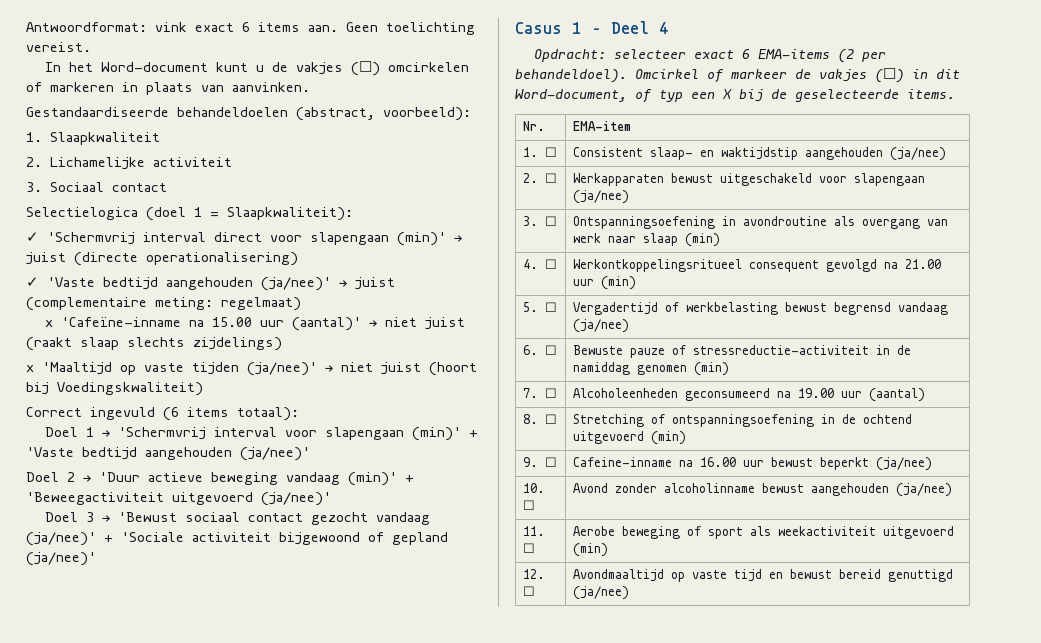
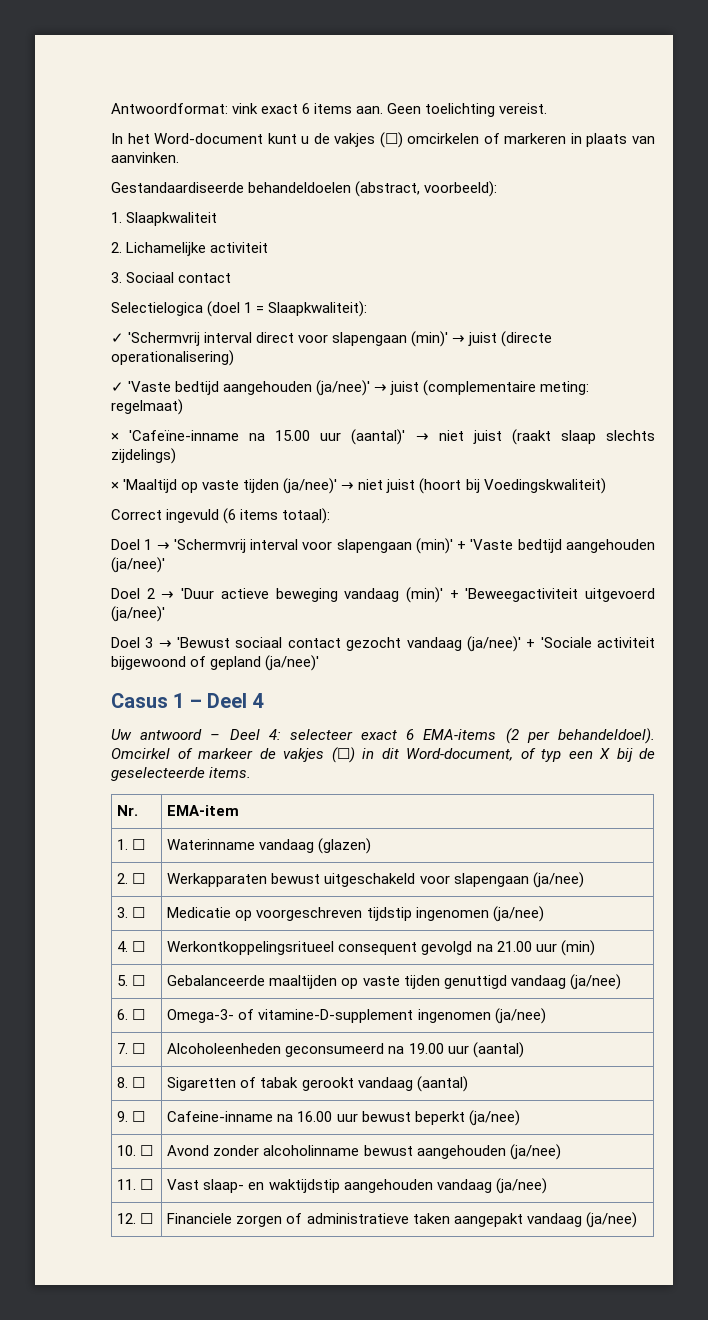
- Opdracht: selecteer exact 6 EMA-items (2 per behandeldoel).
+ Uw antwoord – Deel 4: selecteer exact 6 EMA-items (2 per behandeldoel).
- 1. ☐ | Consistent slaap- en waktijdstip aangehouden (ja/nee)
+ 1. ☐ | Waterinname vandaag (glazen)
- 3. ☐ | Ontspanningsoefening in avondroutine als overgang van werk naar slaap (min)
+ 3. ☐ | Medicatie op voorgeschreven tijdstip ingenomen (ja/nee)
- 5. ☐ | Vergadertijd of werkbelasting bewust begrensd vandaag (ja/nee)
- 6. ☐ | Bewuste pauze of stressreductie-activiteit in de namiddag genomen (min)
+ 5. ☐ | Gebalanceerde maaltijden op vaste tijden genuttigd vandaag (ja/nee)
+ 6. ☐ | Omega-3- of vitamine-D-supplement ingenomen (ja/nee)
- 8. ☐ | Stretching of ontspanningsoefening in de ochtend uitgevoerd (min)
+ 8. ☐ | Sigaretten of tabak gerookt vandaag (aantal)
- 11. ☐ | Aerobe beweging of sport als weekactiviteit uitgevoerd (min)
- 12. ☐ | Avondmaaltijd op vaste tijd en bewust bereid genuttigd (ja/nee)
+ 11. ☐ | Vast slaap- en waktijdstip aangehouden vandaag (ja/nee)
+ 12. ☐ | Financiele zorgen of administratieve taken aangepakt vandaag (ja/nee)

